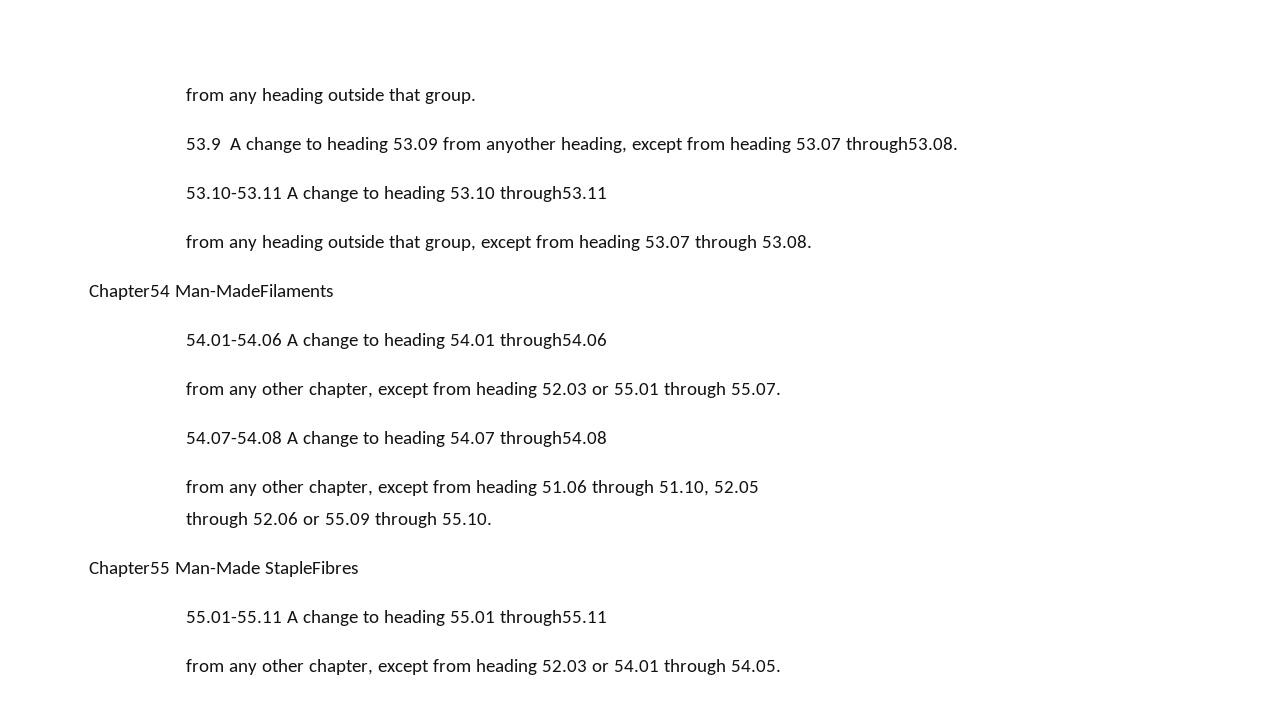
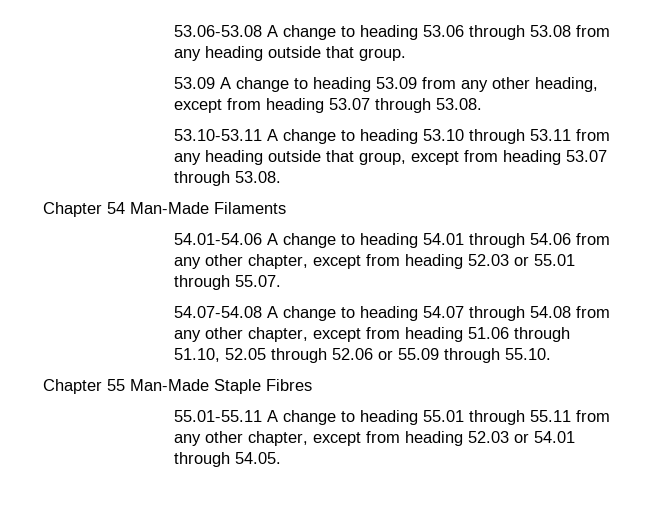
- from any heading outside that group.
+ 53.06-53.08 A change to heading 53.06 through 53.08 from any heading outside that group.
- 53.9 A change to heading 53.09 from anyother heading, except from heading 53.07 through53.08.
+ 53.09 A change to heading 53.09 from any other heading, except from heading 53.07 through 53.08.
- 53.10-53.11 A change to heading 53.10 through53.11
- from any heading outside that group, except from heading 53.07 through 53.08.
+ 53.10-53.11 A change to heading 53.10 through 53.11 from any heading outside that group, except from heading 53.07 through 53.08.
- Chapter54 Man-MadeFilaments
+ Chapter 54 Man-Made Filaments
- 54.01-54.06 A change to heading 54.01 through54.06
- from any other chapter, except from heading 52.03 or 55.01 through 55.07.
+ 54.01-54.06 A change to heading 54.01 through 54.06 from any other chapter, except from heading 52.03 or 55.01 through 55.07.
- 54.07-54.08 A change to heading 54.07 through54.08
- from any other chapter, except from heading 51.06 through 51.10, 52.05
- through 52.06 or 55.09 through 55.10.
+ 54.07-54.08 A change to heading 54.07 through 54.08 from any other chapter, except from heading 51.06 through 51.10, 52.05 through 52.06 or 55.09 through 55.10.
- Chapter55 Man-Made StapleFibres
+ Chapter 55 Man-Made Staple Fibres
- 55.01-55.11 A change to heading 55.01 through55.11
- from any other chapter, except from heading 52.03 or 54.01 through 54.05.
+ 55.01-55.11 A change to heading 55.01 through 55.11 from any other chapter, except from heading 52.03 or 54.01 through 54.05.

